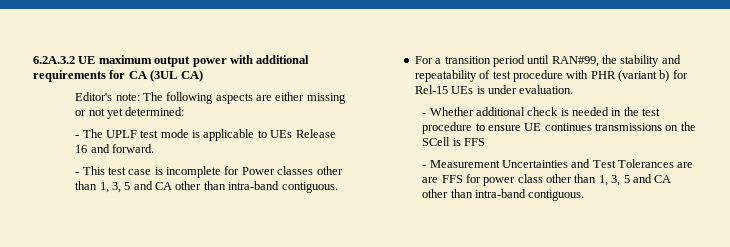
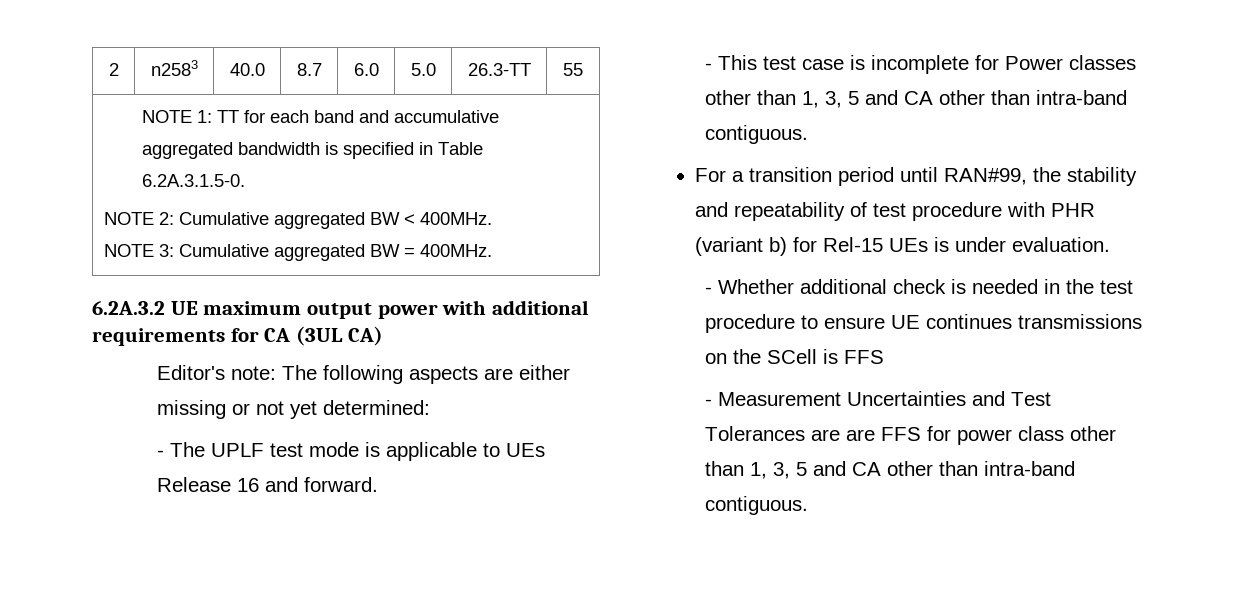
+ 2 | n2583 | 40.0 | 8.7 | 6.0 | 5.0 | 26.3-TT | 55
+ NOTE 1: TT for each band and accumulative aggregated bandwidth is specified in Table 6.2A.3.1.5-0.
+ NOTE 2: Cumulative aggregated BW < 400MHz.
+ NOTE 3: Cumulative aggregated BW = 400MHz.

